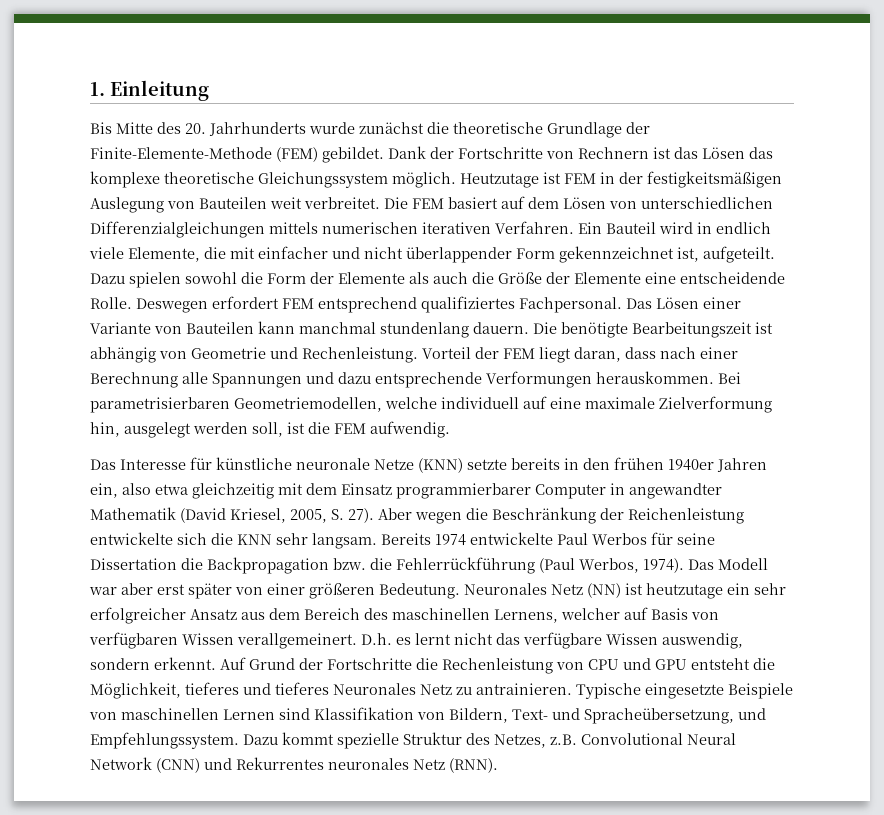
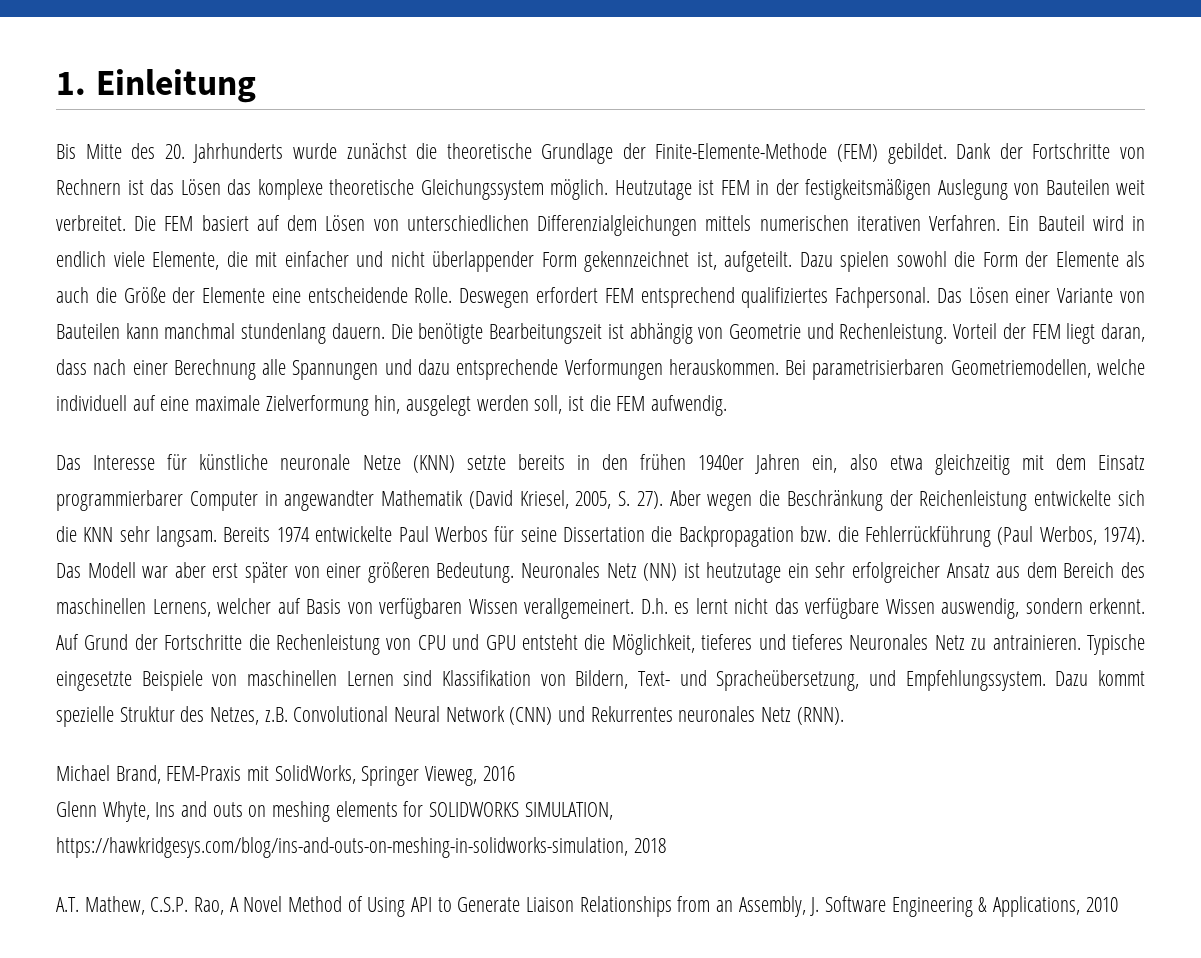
+ Michael Brand, FEM-Praxis mit SolidWorks, Springer Vieweg, 2016
+ Glenn Whyte, Ins and outs on meshing elements for SOLIDWORKS SIMULATION, https://hawkridgesys.com/blog/ins-and-outs-on-meshing-in-solidworks-simulation, 2018
+ A.T. Mathew, C.S.P. Rao, A Novel Method of Using API to Generate Liaison Relationships from an Assembly, J. Software Engineering & Applications, 2010

